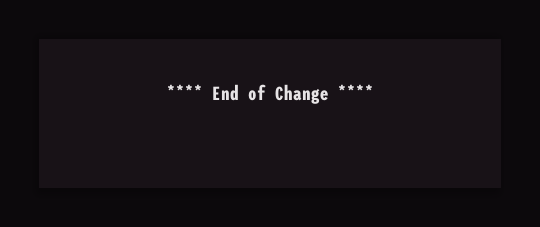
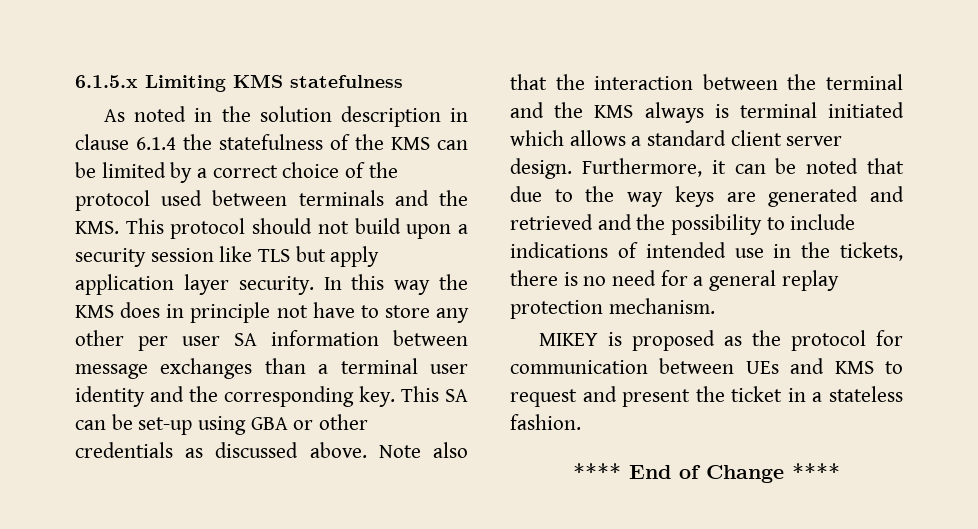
+ 6.1.5.x Limiting KMS statefulness
+ As noted in the solution description in clause 6.1.4 the statefulness of the KMS can be limited by a correct choice of the protocol used between terminals and the KMS. This protocol should not build upon a security session like TLS but apply application layer security. In this way the KMS does in principle not have to store any other per user SA information between message exchanges than a terminal user identity and the corresponding key. This SA can be set-up using GBA or other credentials as discussed above. Note also that the interaction between the terminal and the KMS always is terminal initiated which allows a standard client server design. Furthermore, it can be noted that due to the way keys are generated and retrieved and the possibility to include indications of intended use in the tickets, there is no need for a general replay protection mechanism.
+ MIKEY is proposed as the protocol for communication between UEs and KMS to request and present the ticket in a stateless fashion.

